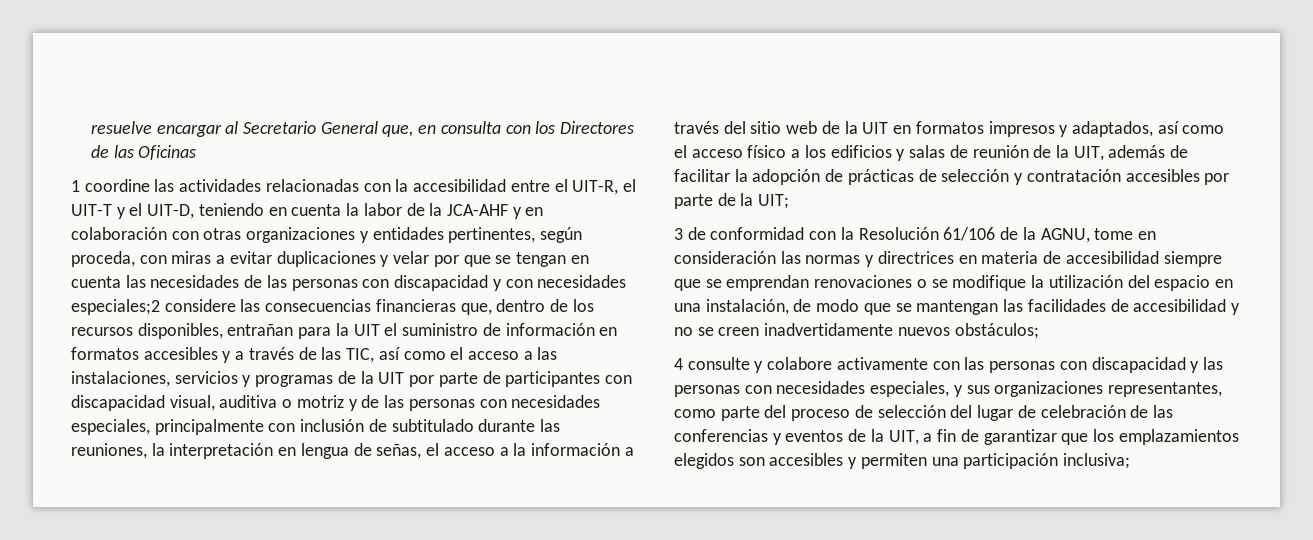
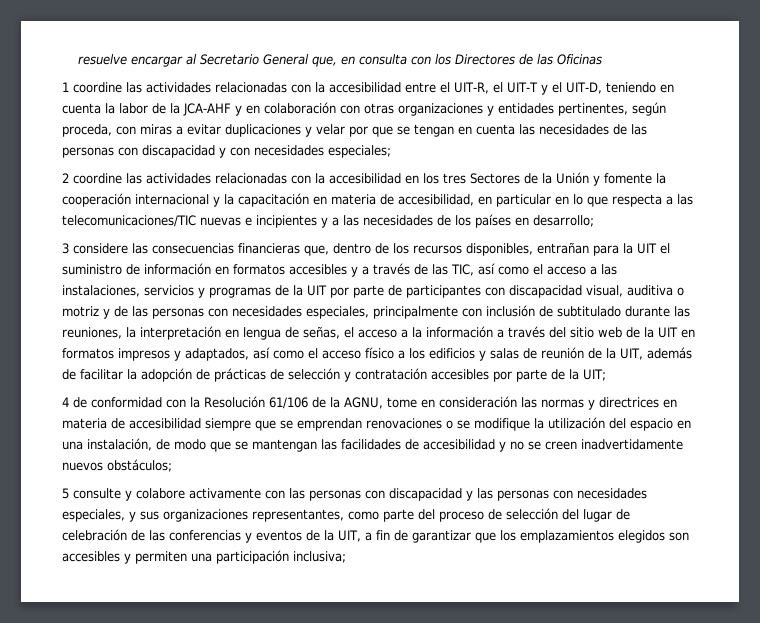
- 1 coordine las actividades relacionadas con la accesibilidad entre el UIT-R, el UIT-T y el UIT-D, teniendo en cuenta la labor de la JCA-AHF y en colaboración con otras organizaciones y entidades pertinentes, según proceda, con miras a evitar duplicaciones y velar por que se tengan en cuenta las necesidades de las personas con discapacidad y con necesidades especiales;2 considere las consecuencias financieras que, dentro de los recursos disponibles, entrañan para la UIT el suministro de información en formatos accesibles y a través de las TIC, así como el acceso a las instalaciones, servicios y programas de la UIT por parte de participantes con discapacidad visual, auditiva o motriz y de las personas con necesidades especiales, principalmente con inclusión de subtitulado durante las reuniones, la interpretación en lengua de señas, el acceso a la información a través del sitio web de la UIT en formatos impresos y adaptados, así como el acceso físico a los edificios y salas de reunión de la UIT, además de facilitar la adopción de prácticas de selección y contratación accesibles por parte de la UIT;
+ 1 coordine las actividades relacionadas con la accesibilidad entre el UIT-R, el UIT-T y el UIT-D, teniendo en cuenta la labor de la JCA-AHF y en colaboración con otras organizaciones y entidades pertinentes, según proceda, con miras a evitar duplicaciones y velar por que se tengan en cuenta las necesidades de las personas con discapacidad y con necesidades especiales;
+ 2 coordine las actividades relacionadas con la accesibilidad en los tres Sectores de la Unión y fomente la cooperación internacional y la capacitación en materia de accesibilidad, en particular en lo que respecta a las telecomunicaciones/TIC nuevas e incipientes y a las necesidades de los países en desarrollo;
+ 3 considere las consecuencias financieras que, dentro de los recursos disponibles, entrañan para la UIT el suministro de información en formatos accesibles y a través de las TIC, así como el acceso a las instalaciones, servicios y programas de la UIT por parte de participantes con discapacidad visual, auditiva o motriz y de las personas con necesidades especiales, principalmente con inclusión de subtitulado durante las reuniones, la interpretación en lengua de señas, el acceso a la información a través del sitio web de la UIT en formatos impresos y adaptados, así como el acceso físico a los edificios y salas de reunión de la UIT, además de facilitar la adopción de prácticas de selección y contratación accesibles por parte de la UIT;
- 3 de conformidad con la Resolución 61/106 de la AGNU, tome en consideración las normas y directrices en materia de accesibilidad siempre que se emprendan renovaciones o se modifique la utilización del espacio en una instalación, de modo que se mantengan las facilidades de accesibilidad y no se creen inadvertidamente nuevos obstáculos;
+ 4 de conformidad con la Resolución 61/106 de la AGNU, tome en consideración las normas y directrices en materia de accesibilidad siempre que se emprendan renovaciones o se modifique la utilización del espacio en una instalación, de modo que se mantengan las facilidades de accesibilidad y no se creen inadvertidamente nuevos obstáculos;
- 4 consulte y colabore activamente con las personas con discapacidad y las personas con necesidades especiales, y sus organizaciones representantes, como parte del proceso de selección del lugar de celebración de las conferencias y eventos de la UIT, a fin de garantizar que los emplazamientos elegidos son accesibles y permiten una participación inclusiva;
+ 5 consulte y colabore activamente con las personas con discapacidad y las personas con necesidades especiales, y sus organizaciones representantes, como parte del proceso de selección del lugar de celebración de las conferencias y eventos de la UIT, a fin de garantizar que los emplazamientos elegidos son accesibles y permiten una participación inclusiva;

